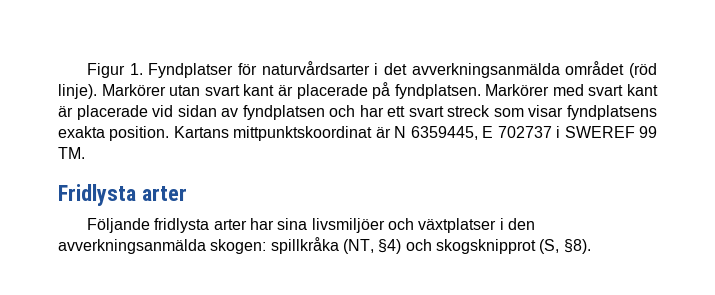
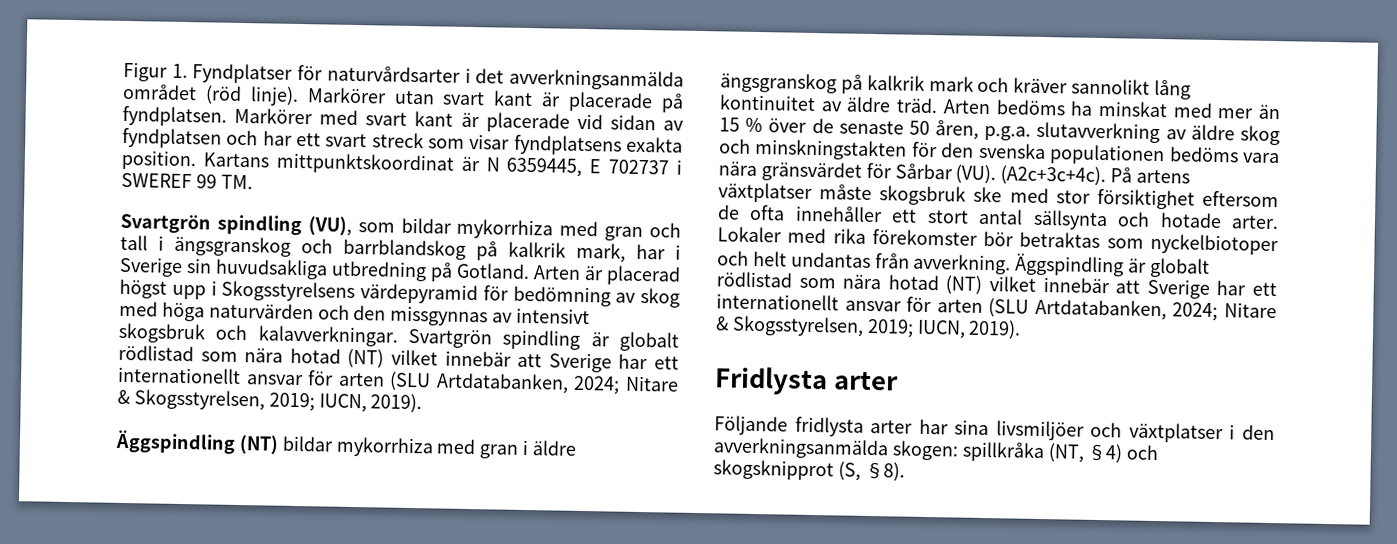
+ Svartgrön spindling (VU), som bildar mykorrhiza med gran och tall i ängsgranskog och barrblandskog på kalkrik mark, har i Sverige sin huvudsakliga utbredning på Gotland. Arten är placerad högst upp i Skogsstyrelsens värdepyramid för bedömning av skog med höga naturvärden och den missgynnas av intensivt skogsbruk och kalavverkningar. Svartgrön spindling är globalt rödlistad som nära hotad (NT) vilket innebär att Sverige har ett internationellt ansvar för arten (SLU Artdatabanken, 2024; Nitare & Skogsstyrelsen, 2019; IUCN, 2019).
+ Äggspindling (NT) bildar mykorrhiza med gran i äldre ängsgranskog på kalkrik mark och kräver sannolikt lång kontinuitet av äldre träd. Arten bedöms ha minskat med mer än 15 % över de senaste 50 åren, p.g.a. slutavverkning av äldre skog och minskningstakten för den svenska populationen bedöms vara nära gränsvärdet för Sårbar (VU). (A2c+3c+4c). På artens växtplatser måste skogsbruk ske med stor försiktighet eftersom de ofta innehåller ett stort antal sällsynta och hotade arter. Lokaler med rika förekomster bör betraktas som nyckelbiotoper och helt undantas från avverkning. Äggspindling är globalt rödlistad som nära hotad (NT) vilket innebär att Sverige har ett internationellt ansvar för arten (SLU Artdatabanken, 2024; Nitare & Skogsstyrelsen, 2019; IUCN, 2019).

